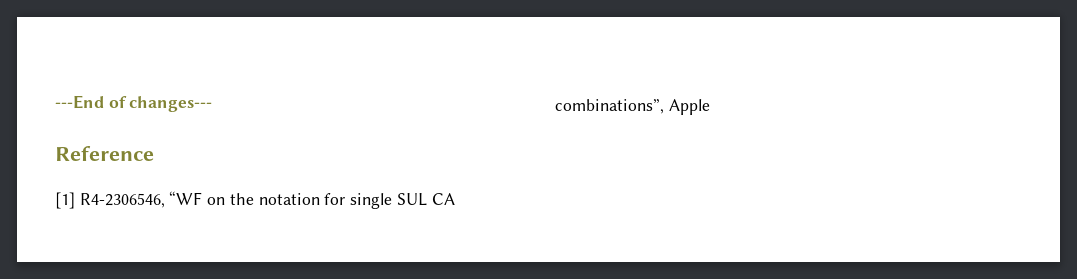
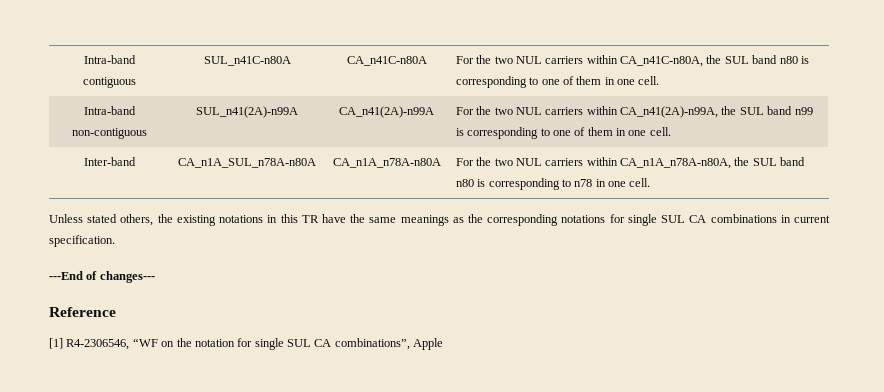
+ Intra-band contiguous | SUL_n41C-n80A | CA_n41C-n80A | For the two NUL carriers within CA_n41C-n80A, the SUL band n80 is corresponding to one of them in one cell.
+ Intra-band non-contiguous | SUL_n41(2A)-n99A | CA_n41(2A)-n99A | For the two NUL carriers within CA_n41(2A)-n99A, the SUL band n99 is corresponding to one of them in one cell.
+ Inter-band | CA_n1A_SUL_n78A-n80A | CA_n1A_n78A-n80A | For the two NUL carriers within CA_n1A_n78A-n80A, the SUL band n80 is corresponding to n78 in one cell.
+ Unless stated others, the existing notations in this TR have the same meanings as the corresponding notations for single SUL CA combinations in current specification.

